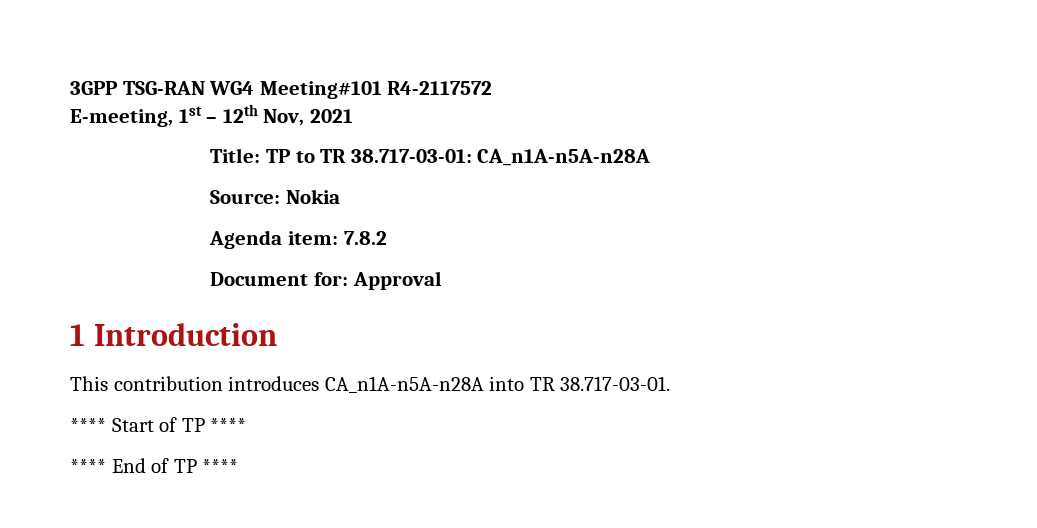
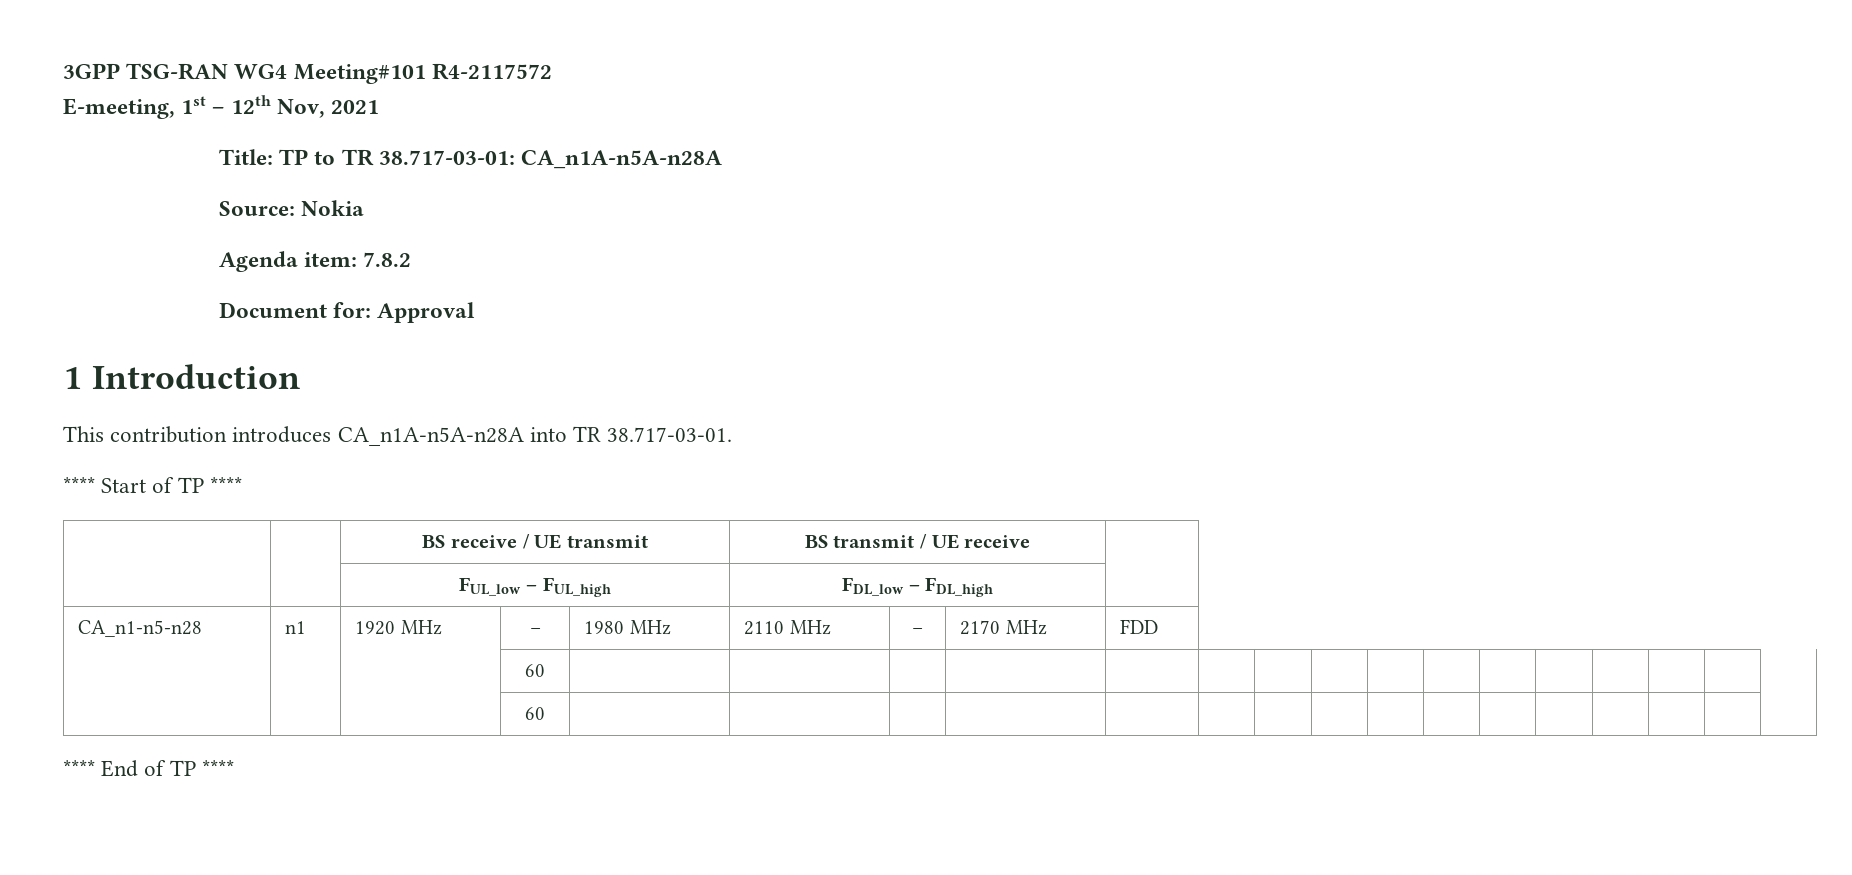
+ | | BS receive / UE transmit | BS transmit / UE receive |
+ | | FUL_low – FUL_high | FDL_low – FDL_high |
+ CA_n1-n5-n28 | n1 | 1920 MHz | – | 1980 MHz | 2110 MHz | – | 2170 MHz | FDD
+ | | | 60 | | | | | | | | | | | | | | | |
+ | | | 60 | | | | | | | | | | | | | | | |

